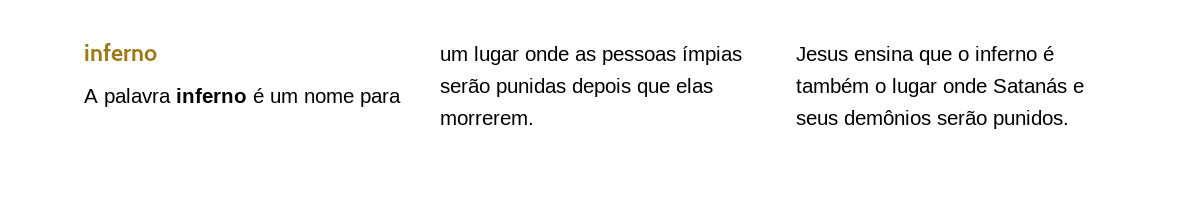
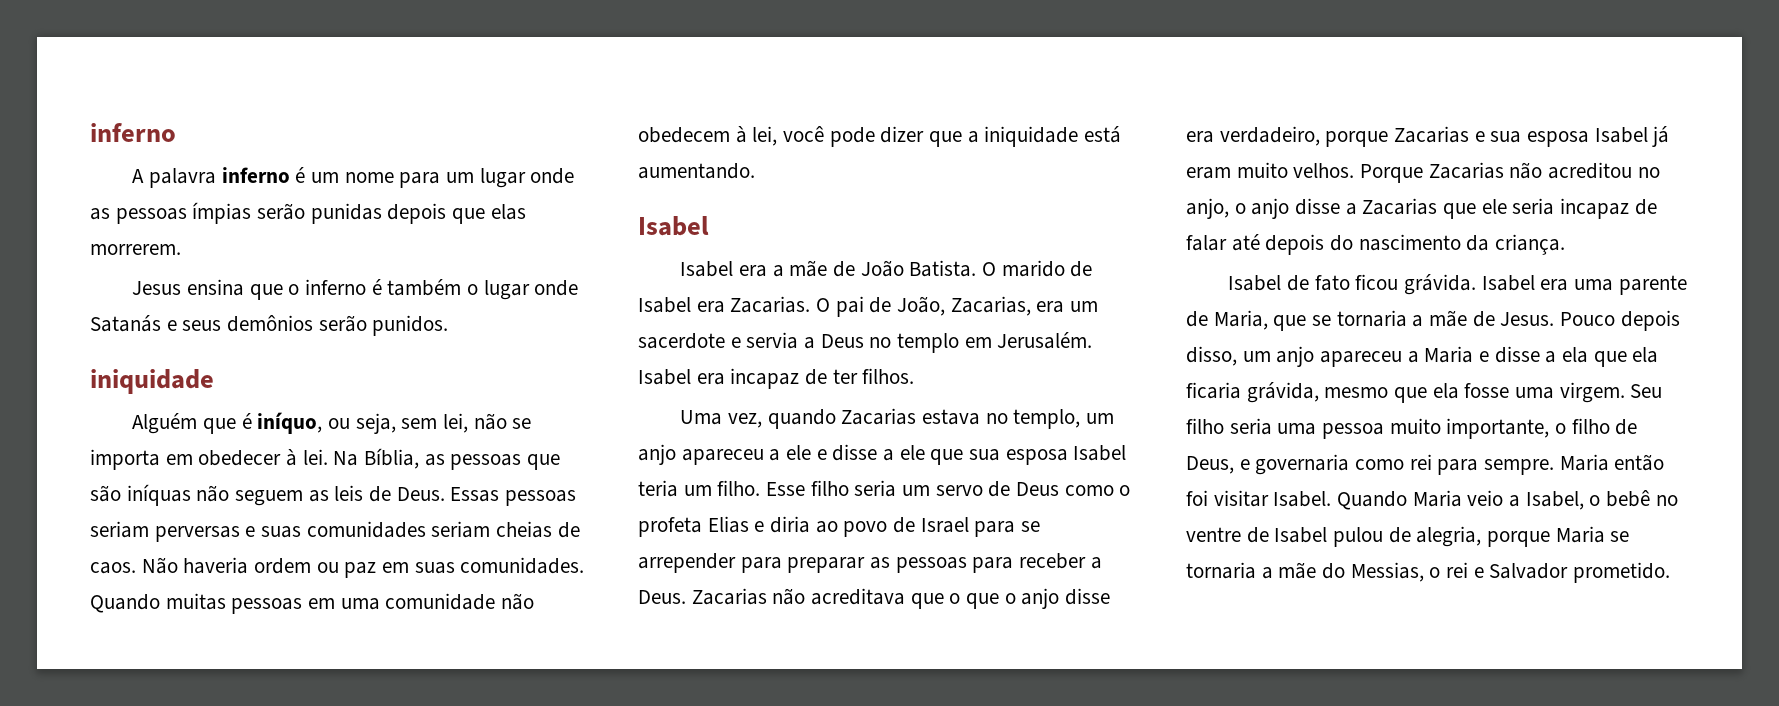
  Jesus ensina que o inferno é também o lugar onde Satanás e seus demônios serão punidos.
+ iniquidade
+ Alguém que é iníquo, ou seja, sem lei, não se importa em obedecer à lei. Na Bíblia, as pessoas que são iníquas não seguem as leis de Deus. Essas pessoas seriam perversas e suas comunidades seriam cheias de caos. Não haveria ordem ou paz em suas comunidades. Quando muitas pessoas em uma comunidade não obedecem à lei, você pode dizer que a iniquidade está aumentando.
+ Isabel
+ Isabel era a mãe de João Batista. O marido de Isabel era Zacarias. O pai de João, Zacarias, era um sacerdote e servia a Deus no templo em Jerusalém. Isabel era incapaz de ter filhos.
+ Uma vez, quando Zacarias estava no templo, um anjo apareceu a ele e disse a ele que sua esposa Isabel teria um filho. Esse filho seria um servo de Deus como o profeta Elias e diria ao povo de Israel para se arrepender para preparar as pessoas para receber a Deus. Zacarias não acreditava que o que o anjo disse era verdadeiro, porque Zacarias e sua esposa Isabel já eram muito velhos. Porque Zacarias não acreditou no anjo, o anjo disse a Zacarias que ele seria incapaz de falar até depois do nascimento da criança.
+ Isabel de fato ficou grávida. Isabel era uma parente de Maria, que se tornaria a mãe de Jesus. Pouco depois disso, um anjo apareceu a Maria e disse a ela que ela ficaria grávida, mesmo que ela fosse uma virgem. Seu filho seria uma pessoa muito importante, o filho de Deus, e governaria como rei para sempre. Maria então foi visitar Isabel. Quando Maria veio a Isabel, o bebê no ventre de Isabel pulou de alegria, porque Maria se tornaria a mãe do Messias, o rei e Salvador prometido.

